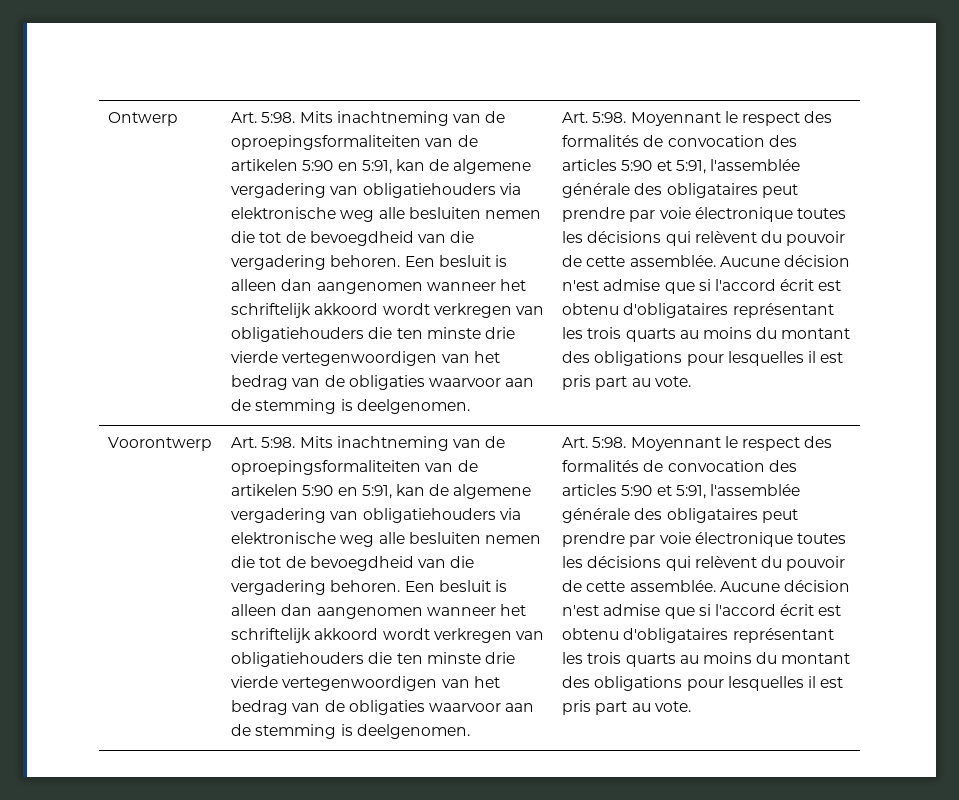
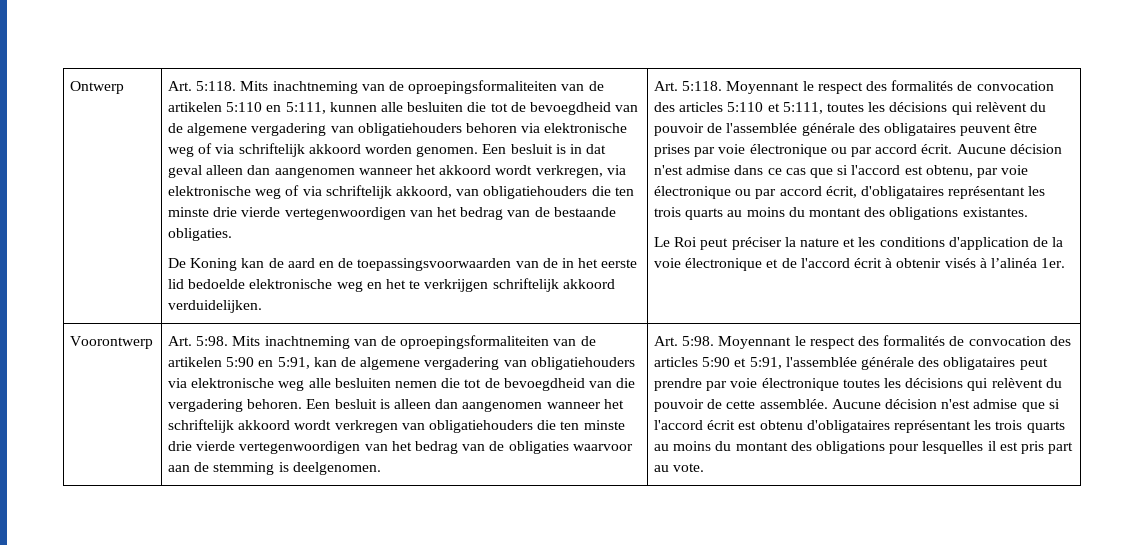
- Ontwerp | Art. 5:98. Mits inachtneming van de oproepingsformaliteiten van de artikelen 5:90 en 5:91, kan de algemene vergadering van obligatiehouders via elektronische weg alle besluiten nemen die tot de bevoegdheid van die vergadering behoren. Een besluit is alleen dan aangenomen wanneer het schriftelijk akkoord wordt verkregen van obligatiehouders die ten minste drie vierde vertegenwoordigen van het bedrag van de obligaties waarvoor aan de stemming is deelgenomen. | Art. 5:98. Moyennant le respect des formalités de convocation des articles 5:90 et 5:91, l'assemblée générale des obligataires peut prendre par voie électronique toutes les décisions qui relèvent du pouvoir de cette assemblée. Aucune décision n'est admise que si l'accord écrit est obtenu d'obligataires représentant les trois quarts au moins du montant des obligations pour lesquelles il est pris part au vote.
+ Ontwerp | Art. 5:118. Mits inachtneming van de oproepingsformaliteiten van de artikelen 5:110 en 5:111, kunnen alle besluiten die tot de bevoegdheid van de algemene vergadering van obligatiehouders behoren via elektronische weg of via schriftelijk akkoord worden genomen. Een besluit is in dat geval alleen dan aangenomen wanneer het akkoord wordt verkregen, via elektronische weg of via schriftelijk akkoord, van obligatiehouders die ten minste drie vierde vertegenwoordigen van het bedrag van de bestaande obligaties.
+ De Koning kan de aard en de toepassingsvoorwaarden van de in het eerste lid bedoelde elektronische weg en het te verkrijgen schriftelijk akkoord verduidelijken. | Art. 5:118. Moyennant le respect des formalités de convocation des articles 5:110 et 5:111, toutes les décisions qui relèvent du pouvoir de l'assemblée générale des obligataires peuvent être prises par voie électronique ou par accord écrit. Aucune décision n'est admise dans ce cas que si l'accord est obtenu, par voie électronique ou par accord écrit, d'obligataires représentant les trois quarts au moins du montant des obligations existantes.
+ Le Roi peut préciser la nature et les conditions d'application de la voie électronique et de l'accord écrit à obtenir visés à l’alinéa 1er.

